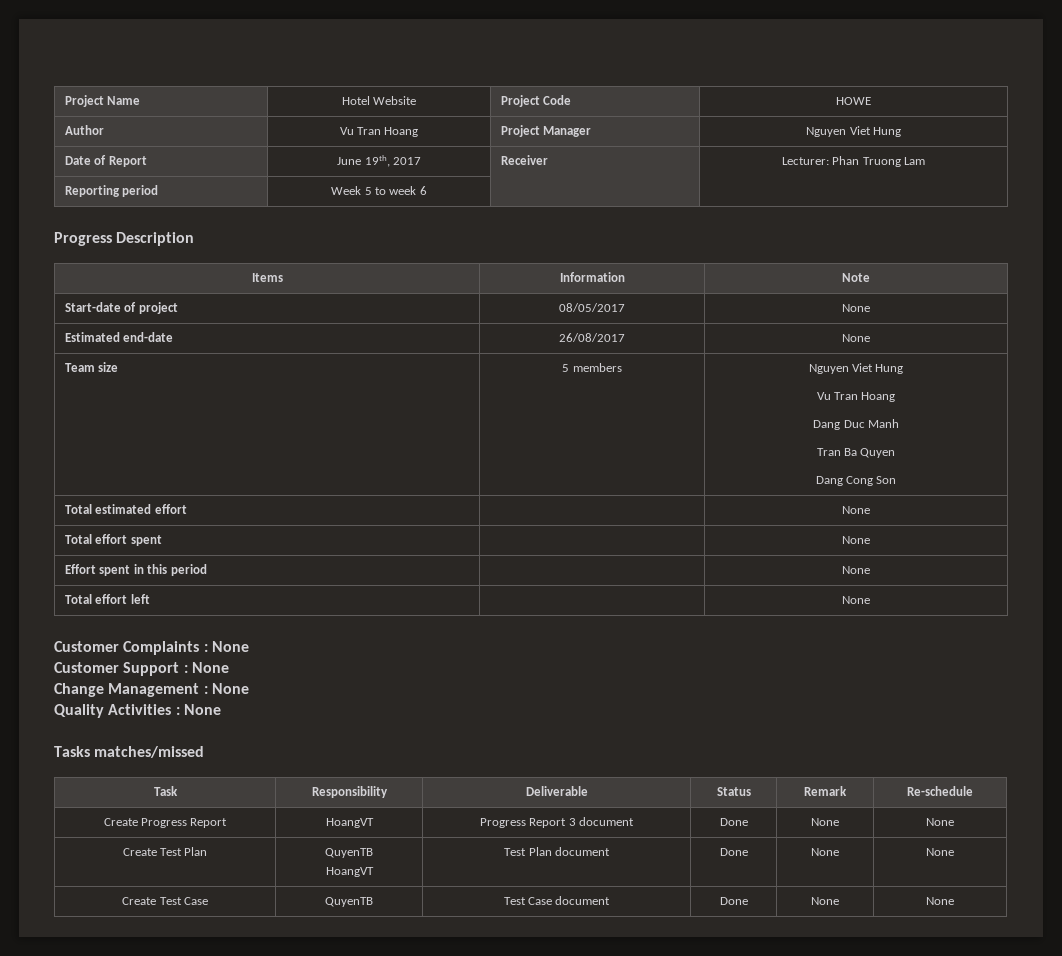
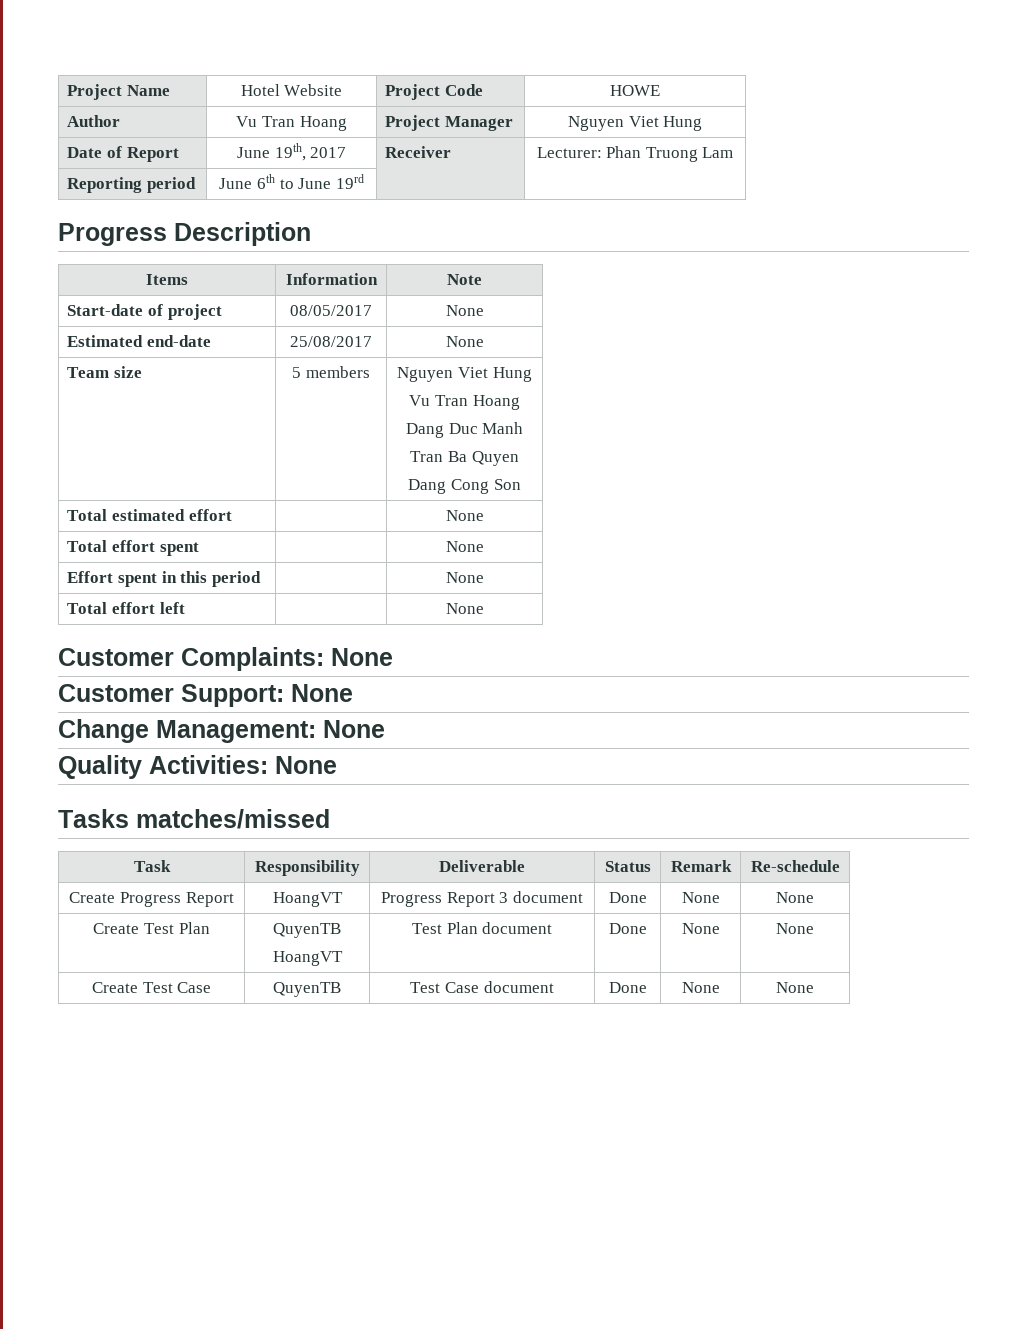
- Reporting period | Week 5 to week 6 | |
+ Reporting period | June 6th to June 19rd | |
- Estimated end-date | 26/08/2017 | None
+ Estimated end-date | 25/08/2017 | None
- Customer Complaints : None
- Customer Support : None
+ Customer Complaints: None
+ Customer Support: None
- Change Management : None
+ Change Management: None
- Quality Activities : None
+ Quality Activities: None

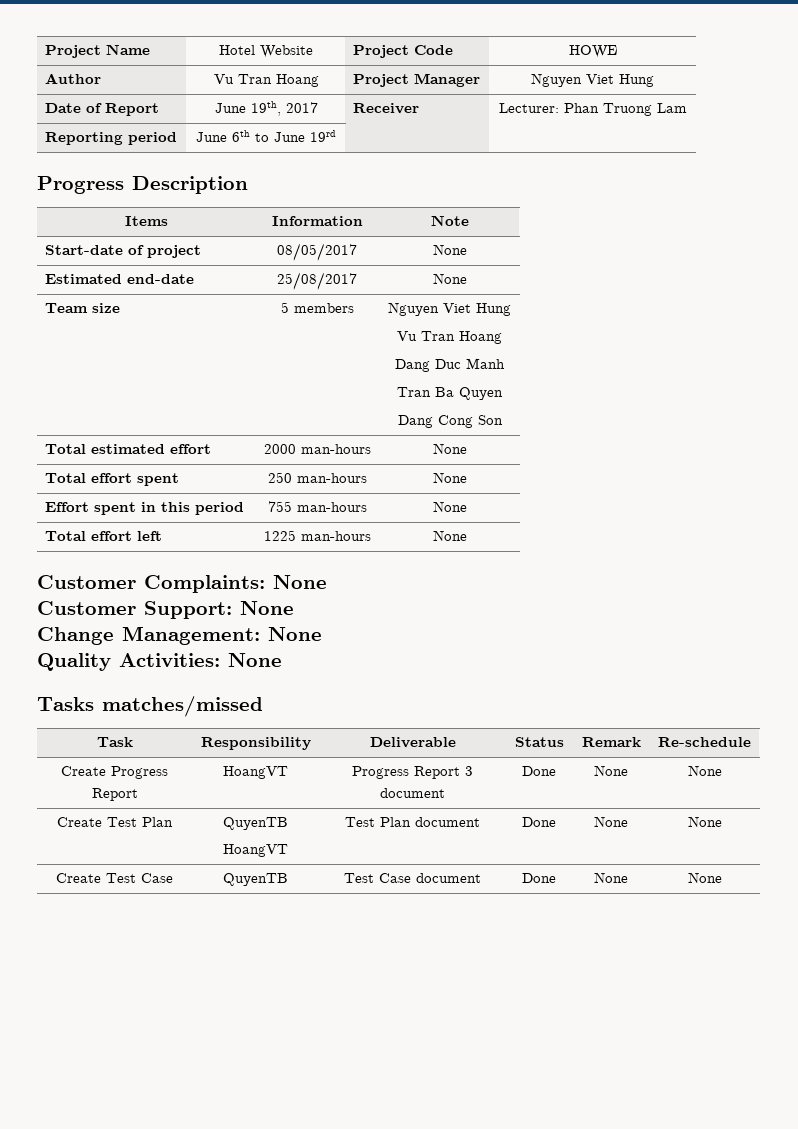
- Total estimated effort | | None
+ Total estimated effort | 2000 man-hours | None
- Total effort spent | | None
+ Total effort spent | 250 man-hours | None
- Effort spent in this period | | None
+ Effort spent in this period | 755 man-hours | None
- Total effort left | | None
+ Total effort left | 1225 man-hours | None

